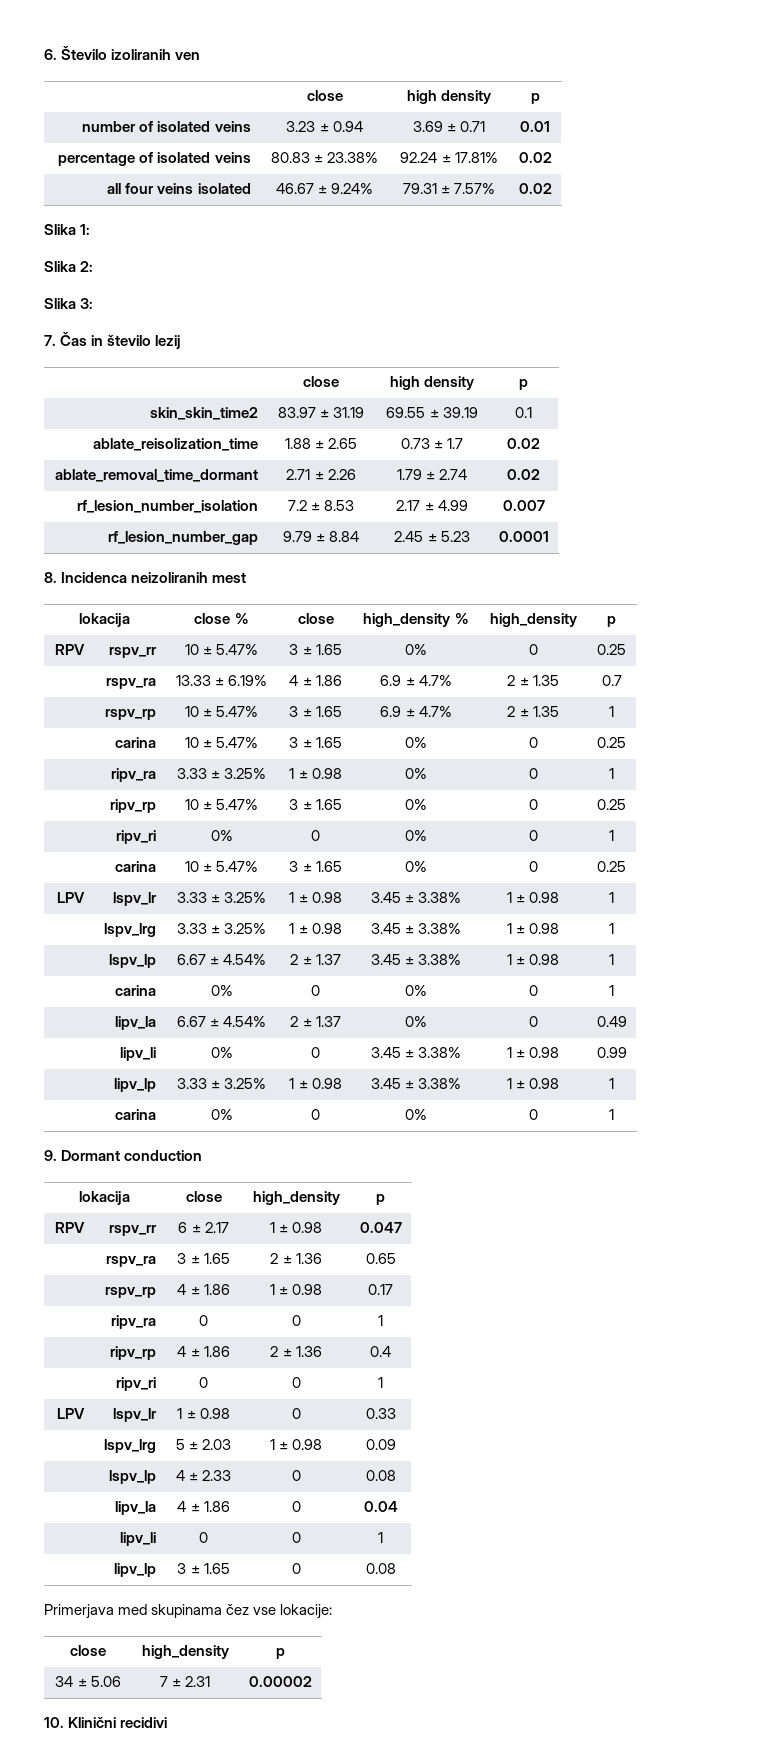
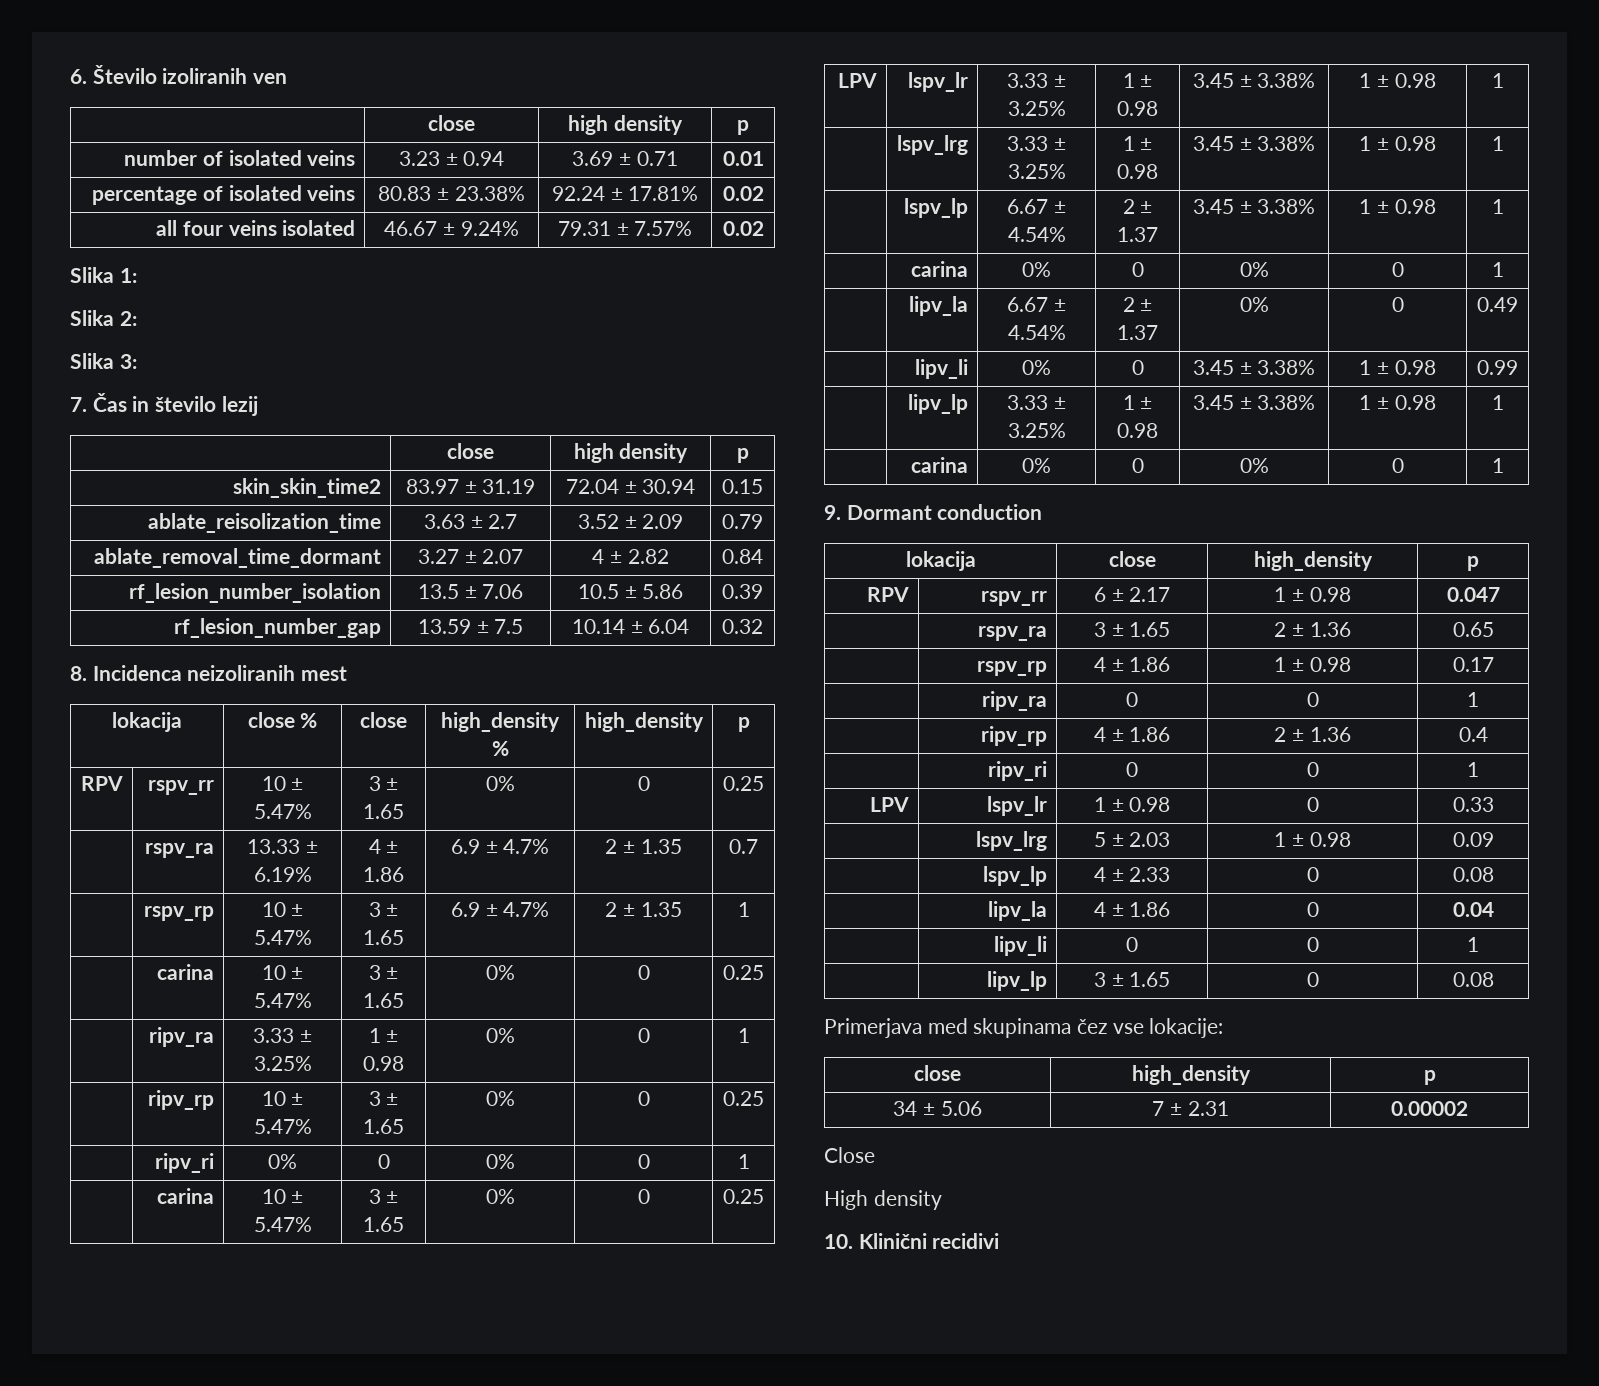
- skin_skin_time2 | 83.97 ± 31.19 | 69.55 ± 39.19 | 0.1
- ablate_reisolization_time | 1.88 ± 2.65 | 0.73 ± 1.7 | 0.02
- ablate_removal_time_dormant | 2.71 ± 2.26 | 1.79 ± 2.74 | 0.02
- rf_lesion_number_isolation | 7.2 ± 8.53 | 2.17 ± 4.99 | 0.007
- rf_lesion_number_gap | 9.79 ± 8.84 | 2.45 ± 5.23 | 0.0001
+ skin_skin_time2 | 83.97 ± 31.19 | 72.04 ± 30.94 | 0.15
+ ablate_reisolization_time | 3.63 ± 2.7 | 3.52 ± 2.09 | 0.79
+ ablate_removal_time_dormant | 3.27 ± 2.07 | 4 ± 2.82 | 0.84
+ rf_lesion_number_isolation | 13.5 ± 7.06 | 10.5 ± 5.86 | 0.39
+ rf_lesion_number_gap | 13.59 ± 7.5 | 10.14 ± 6.04 | 0.32
+ Close
+ High density

